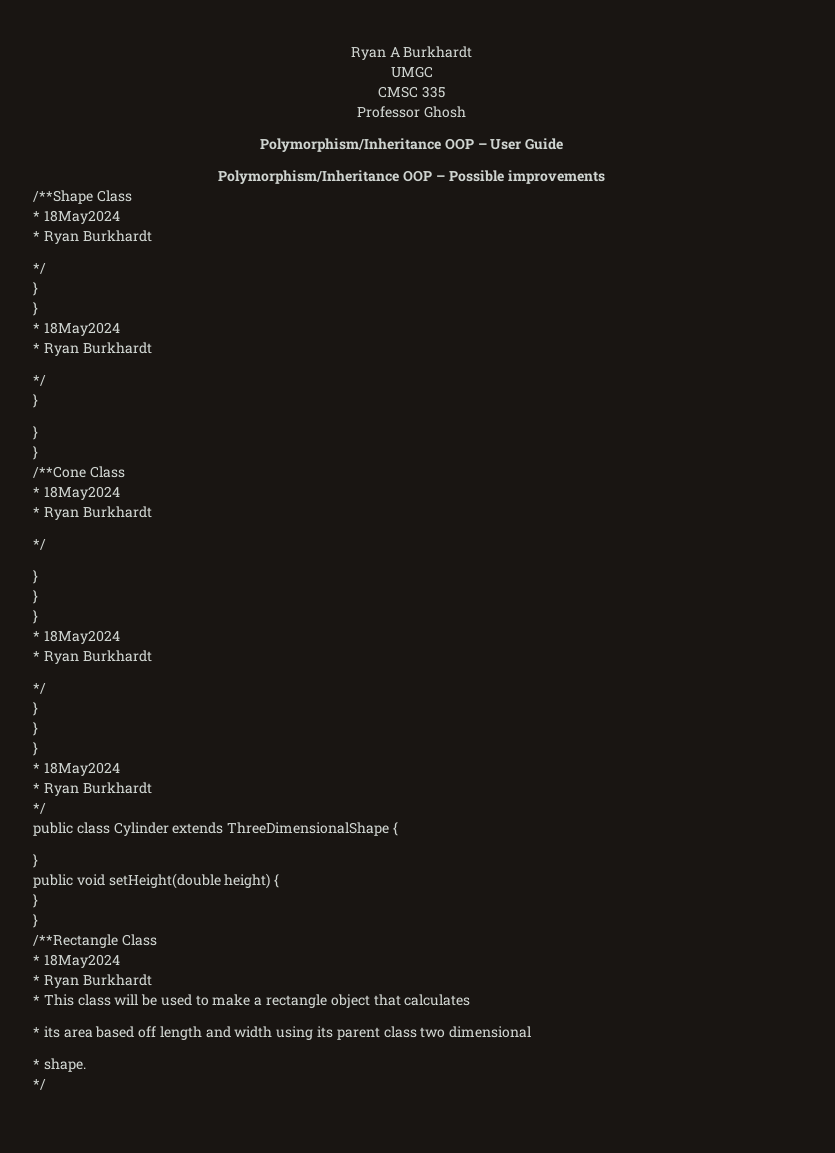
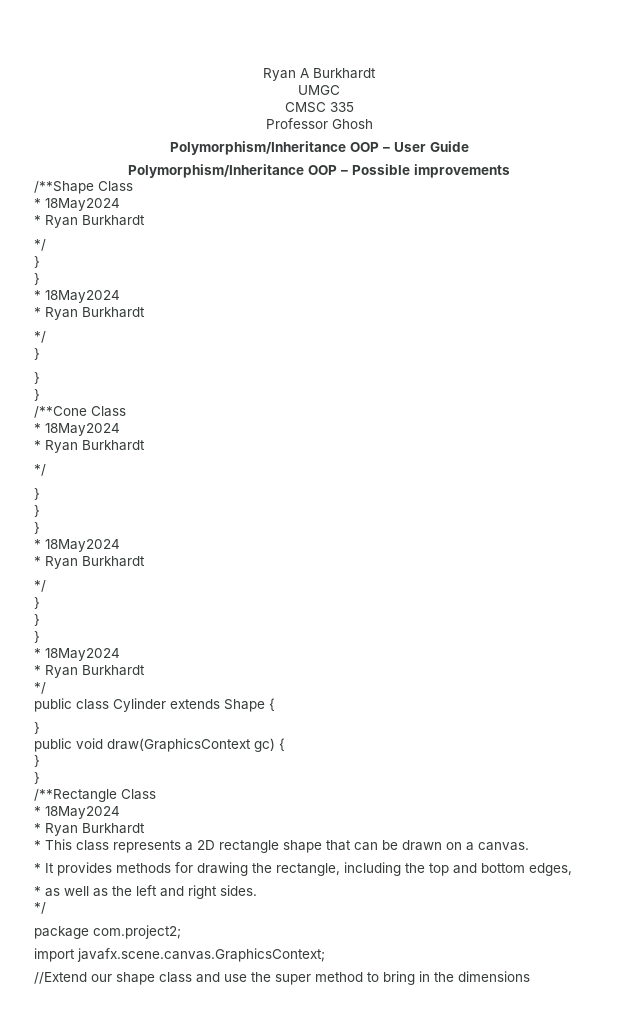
- public class Cylinder extends ThreeDimensionalShape {
+ public class Cylinder extends Shape {
- public void setHeight(double height) {
+ public void draw(GraphicsContext gc) {
- * This class will be used to make a rectangle object that calculates
- * its area based off length and width using its parent class two dimensional
- * shape.
+ * This class represents a 2D rectangle shape that can be drawn on a canvas.
+ * It provides methods for drawing the rectangle, including the top and bottom edges,
+ * as well as the left and right sides.
  */
+ package com.project2;
+ import javafx.scene.canvas.GraphicsContext;
+ //Extend our shape class and use the super method to bring in the dimensions

